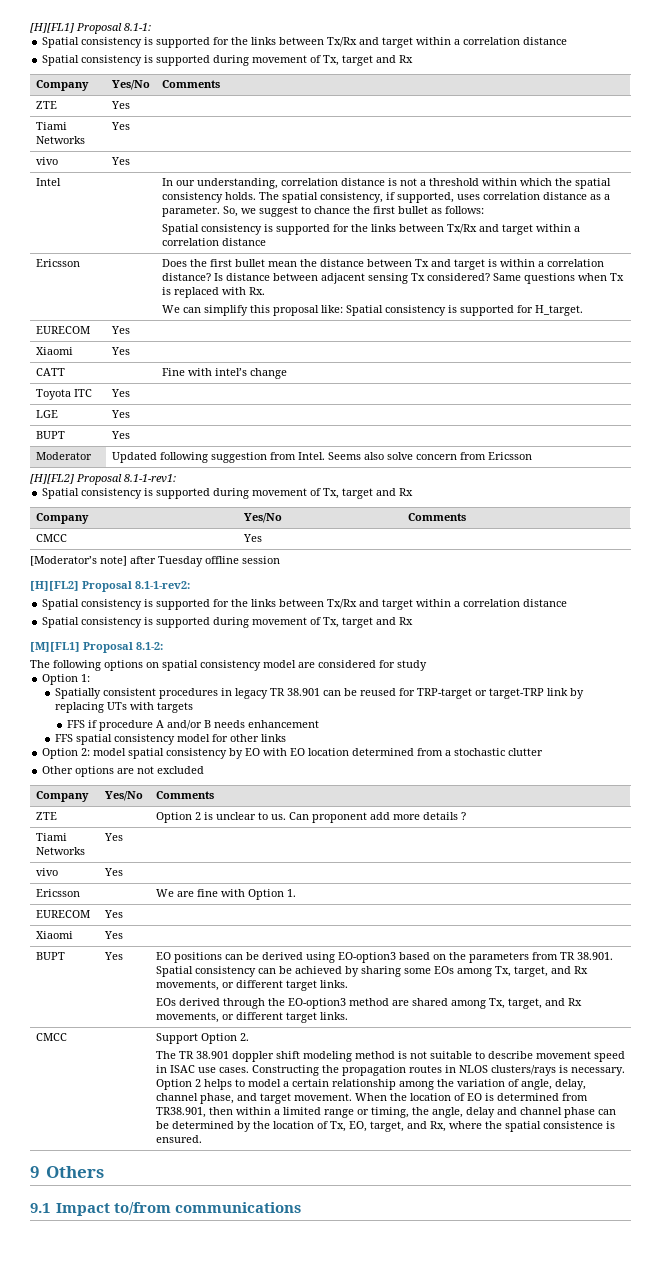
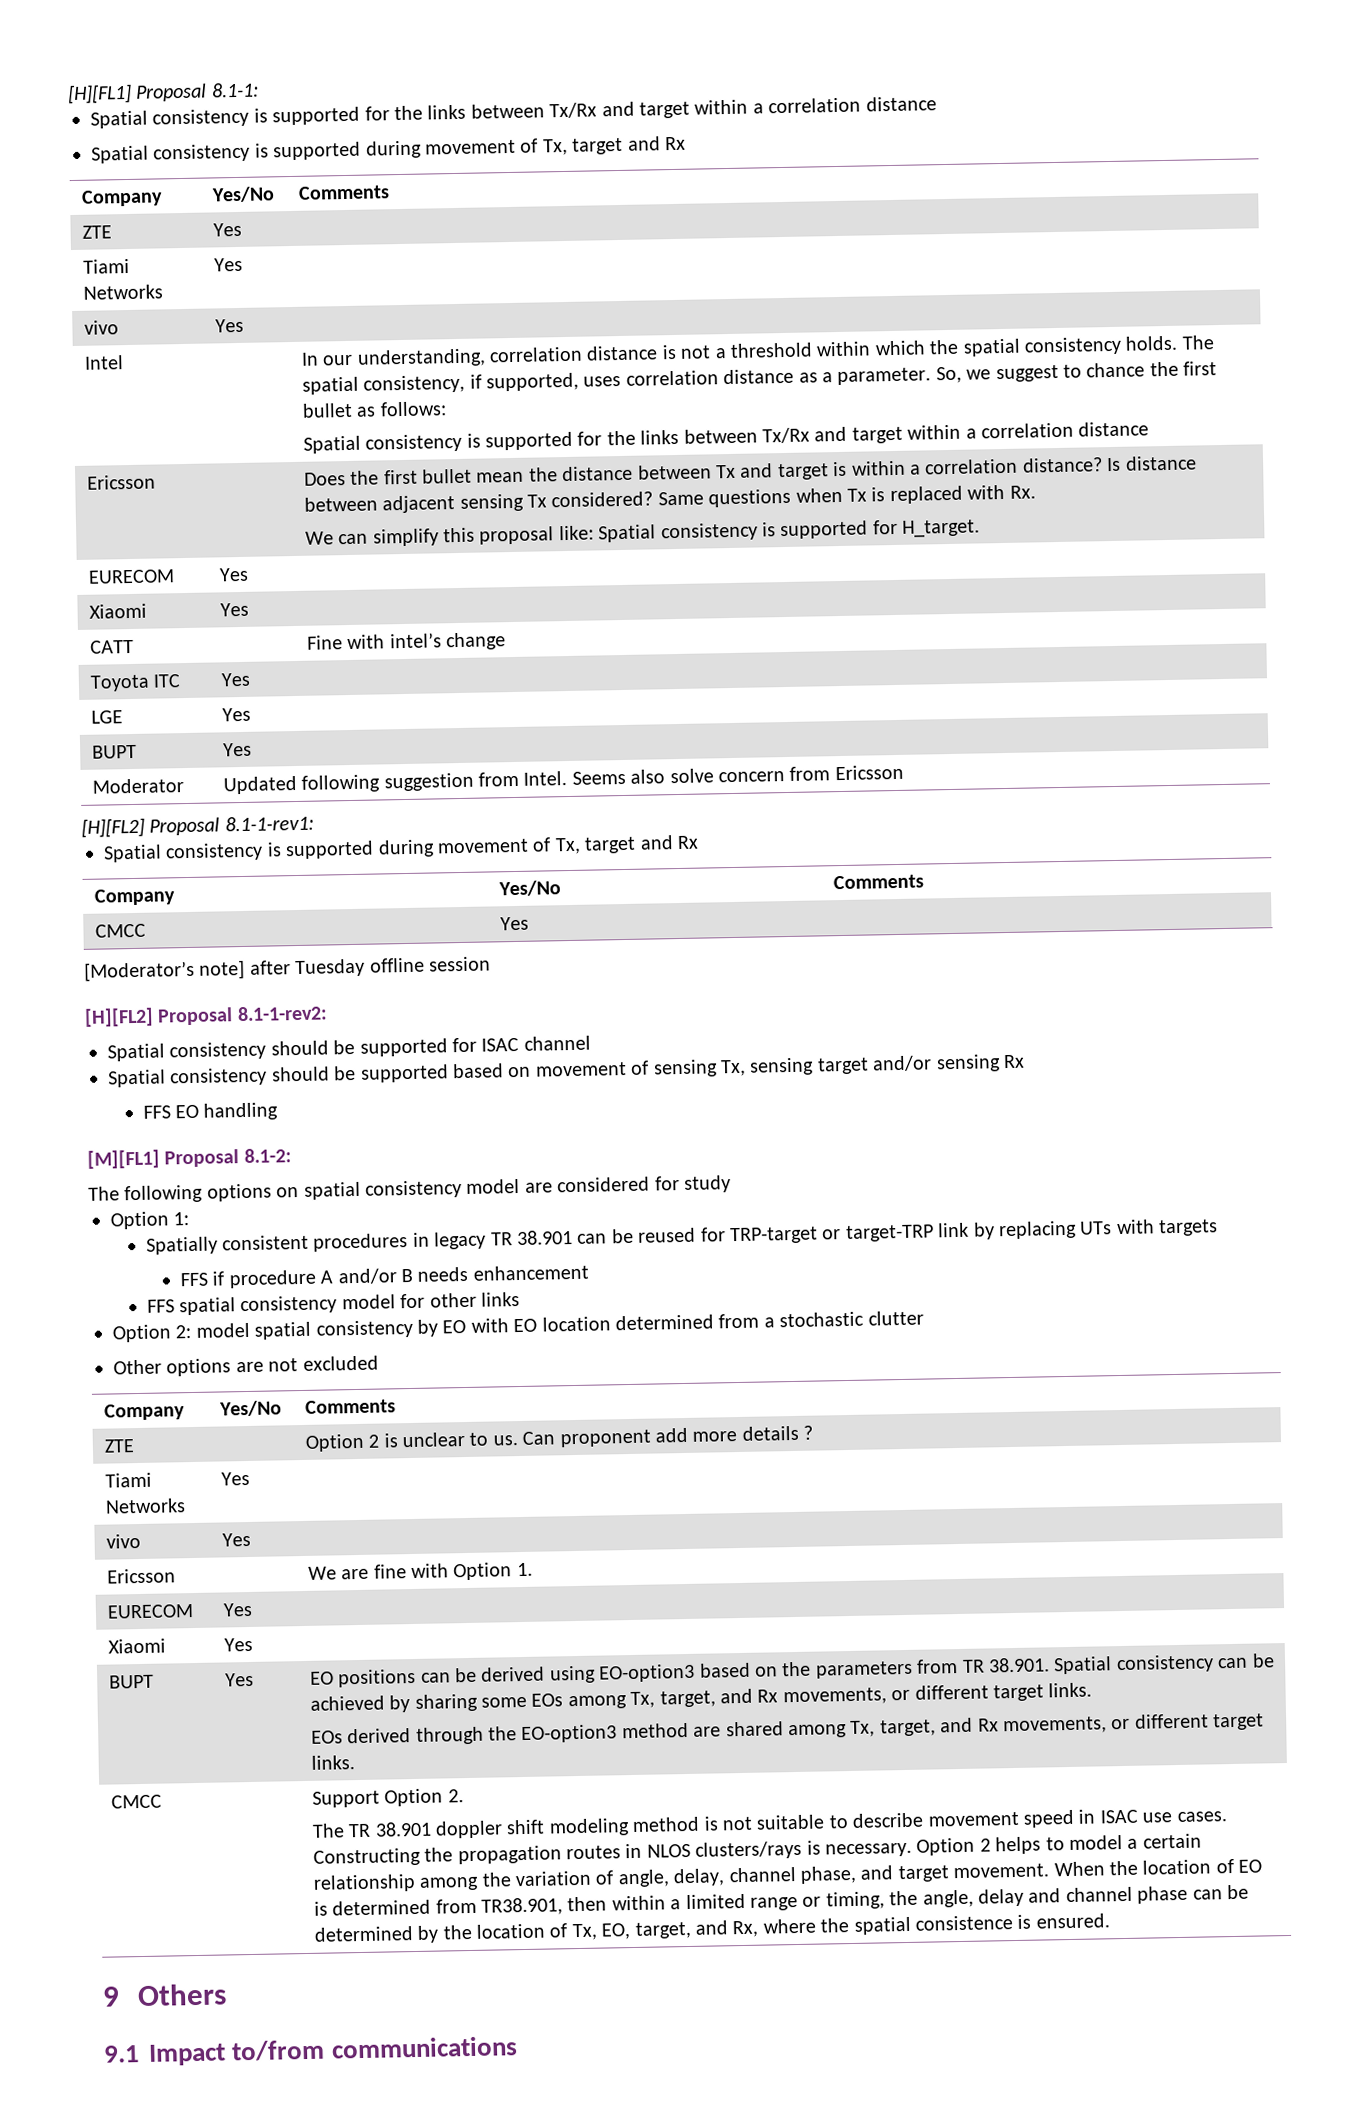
  [H][FL2] Proposal 8.1-1-rev2:
- Spatial consistency is supported for the links between Tx/Rx and target within a correlation distance
- Spatial consistency is supported during movement of Tx, target and Rx
+ Spatial consistency should be supported for ISAC channel
+ Spatial consistency should be supported based on movement of sensing Tx, sensing target and/or sensing Rx
+ FFS EO handling

